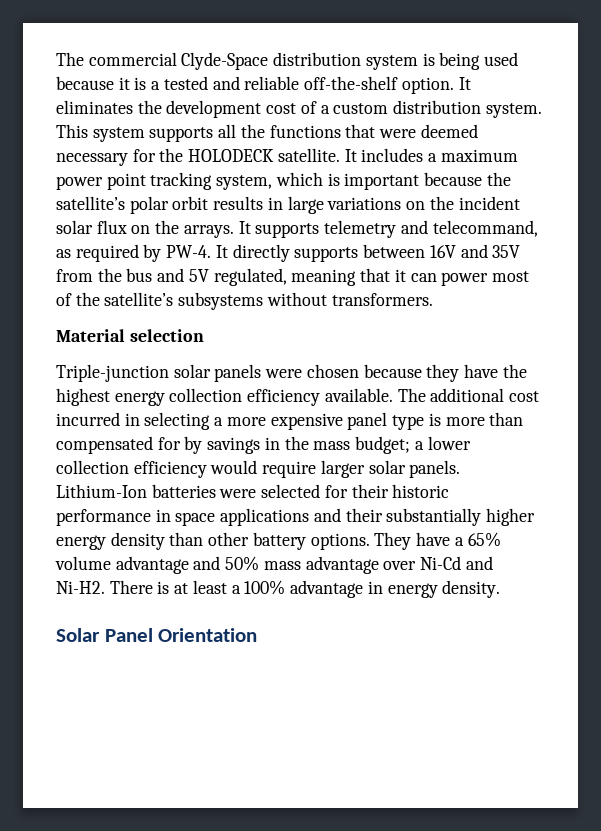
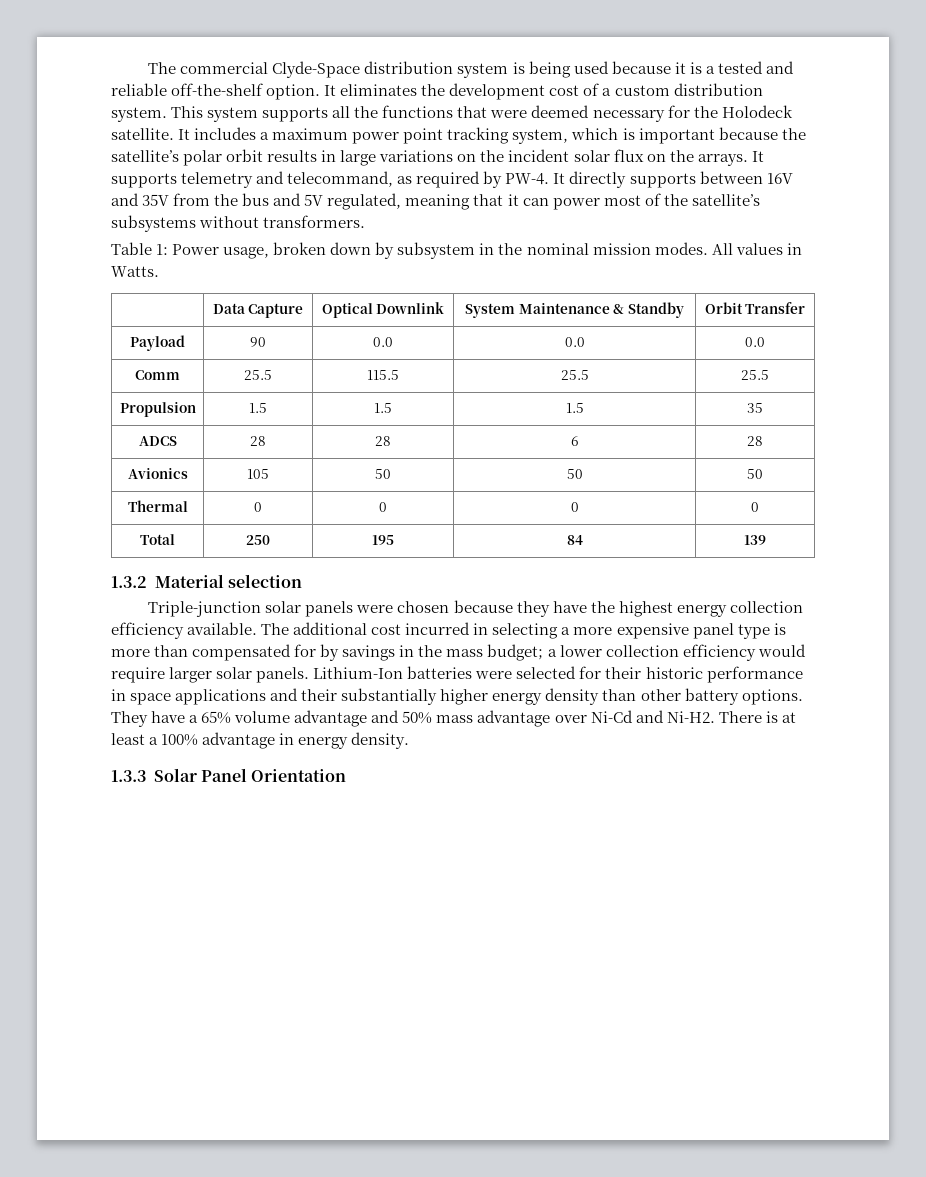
- This system supports all the functions that were deemed necessary for the HOLODECK satellite.
+ This system supports all the functions that were deemed necessary for the Holodeck satellite.
- Material selection
+ Table 1: Power usage, broken down by subsystem in the nominal mission modes. All values in Watts.
+ | Data Capture | Optical Downlink | System Maintenance & Standby | Orbit Transfer
+ Payload | 90 | 0.0 | 0.0 | 0.0
+ Comm | 25.5 | 115.5 | 25.5 | 25.5
+ Propulsion | 1.5 | 1.5 | 1.5 | 35
+ ADCS | 28 | 28 | 6 | 28
+ Avionics | 105 | 50 | 50 | 50
+ Thermal | 0 | 0 | 0 | 0
+ Total | 250 | 195 | 84 | 139
+ 1.3.2 Material selection
- Solar Panel Orientation
+ 1.3.3 Solar Panel Orientation

